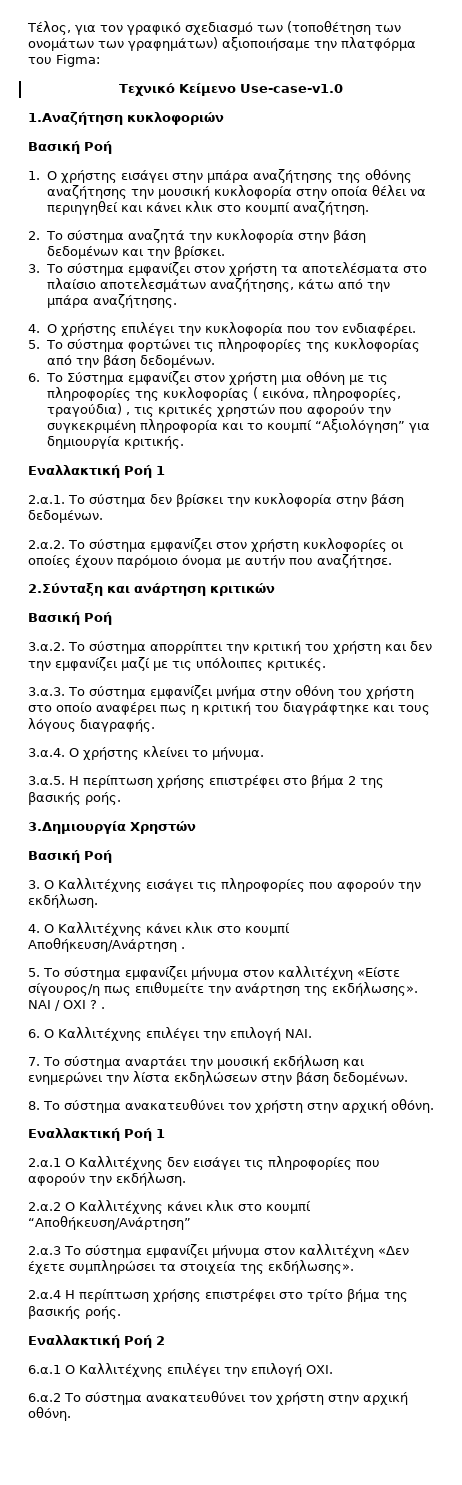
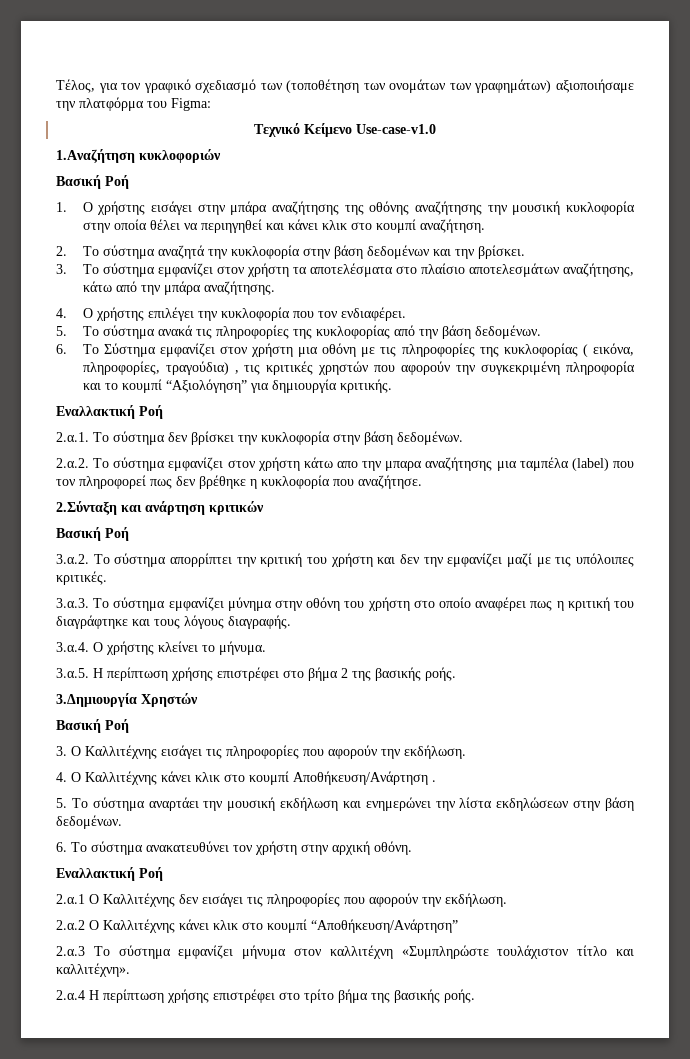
- 5. Το σύστημα φορτώνει τις πληροφορίες της κυκλοφορίας από την βάση δεδομένων.
+ 5. Το σύστημα ανακά τις πληροφορίες της κυκλοφορίας από την βάση δεδομένων.
  6. Το Σύστημα εμφανίζει στον χρήστη μια οθόνη με τις πληροφορίες της κυκλοφορίας ( εικόνα, πληροφορίες, τραγούδια) , τις κριτικές χρηστών που αφορούν την συγκεκριμένη πληροφορία και το κουμπί “Αξιολόγηση” για δημιουργία κριτικής.
- Εναλλακτική Ροή 1
+ Εναλλακτική Ροή
- 2.α.2. Το σύστημα εμφανίζει στον χρήστη κυκλοφορίες οι οποίες έχουν παρόμοιο όνομα με αυτήν που αναζήτησε.
+ 2.α.2. Το σύστημα εμφανίζει στον χρήστη κάτω απο την μπαρα αναζήτησης μια ταμπέλα (label) που τον πληροφορεί πως δεν βρέθηκε η κυκλοφορία που αναζήτησε.
- 3.α.3. Το σύστημα εμφανίζει μνήμα στην οθόνη του χρήστη στο οποίο αναφέρει πως η κριτική του διαγράφτηκε και τους λόγους διαγραφής.
+ 3.α.3. Το σύστημα εμφανίζει μύνημα στην οθόνη του χρήστη στο οποίο αναφέρει πως η κριτική του διαγράφτηκε και τους λόγους διαγραφής.
- 5. Το σύστημα εμφανίζει μήνυμα στον καλλιτέχνη «Είστε σίγουρος/η πως επιθυμείτε την ανάρτηση της εκδήλωσης». ΝΑΙ / ΟΧΙ ? .
- 6. Ο Καλλιτέχνης επιλέγει την επιλογή ΝΑΙ.
- 7. Το σύστημα αναρτάει την μουσική εκδήλωση και ενημερώνει την λίστα εκδηλώσεων στην βάση δεδομένων.
+ 5. Το σύστημα αναρτάει την μουσική εκδήλωση και ενημερώνει την λίστα εκδηλώσεων στην βάση δεδομένων.
- 8. Το σύστημα ανακατευθύνει τον χρήστη στην αρχική οθόνη.
- Εναλλακτική Ροή 1
+ 6. Το σύστημα ανακατευθύνει τον χρήστη στην αρχική οθόνη.
+ Εναλλακτική Ροή
- 2.α.3 Το σύστημα εμφανίζει μήνυμα στον καλλιτέχνη «Δεν έχετε συμπληρώσει τα στοιχεία της εκδήλωσης».
+ 2.α.3 Το σύστημα εμφανίζει μήνυμα στον καλλιτέχνη «Συμπληρώστε τουλάχιστον τίτλο και καλλιτέχνη».
- Εναλλακτική Ροή 2
- 6.α.1 Ο Καλλιτέχνης επιλέγει την επιλογή ΟΧΙ.
- 6.α.2 Το σύστημα ανακατευθύνει τον χρήστη στην αρχική οθόνη.

